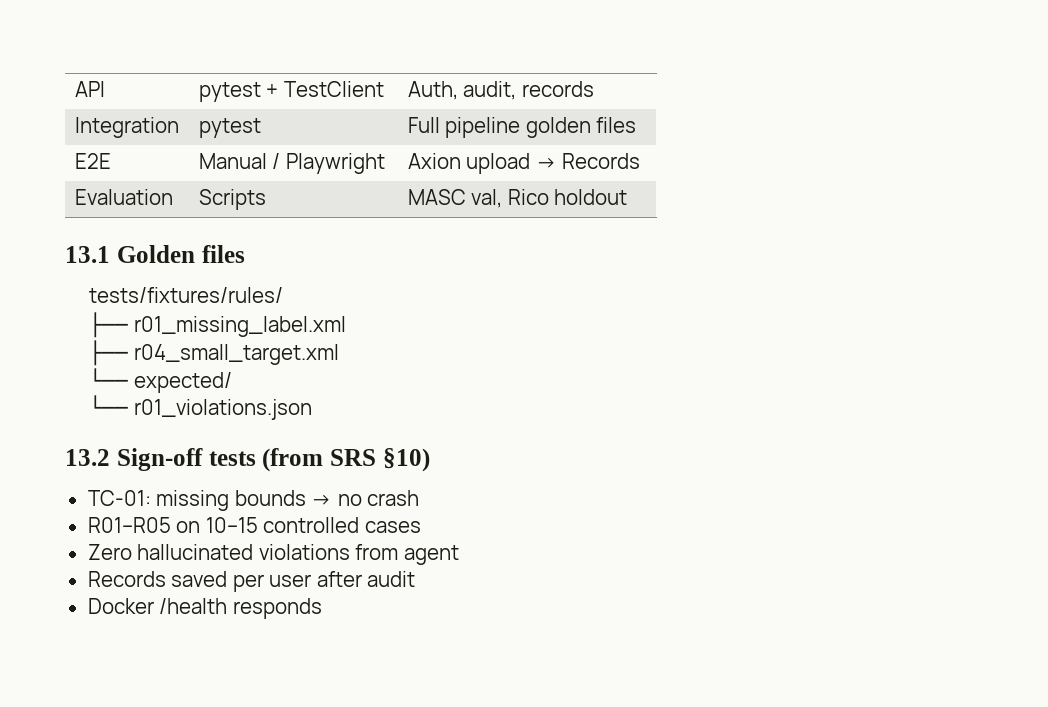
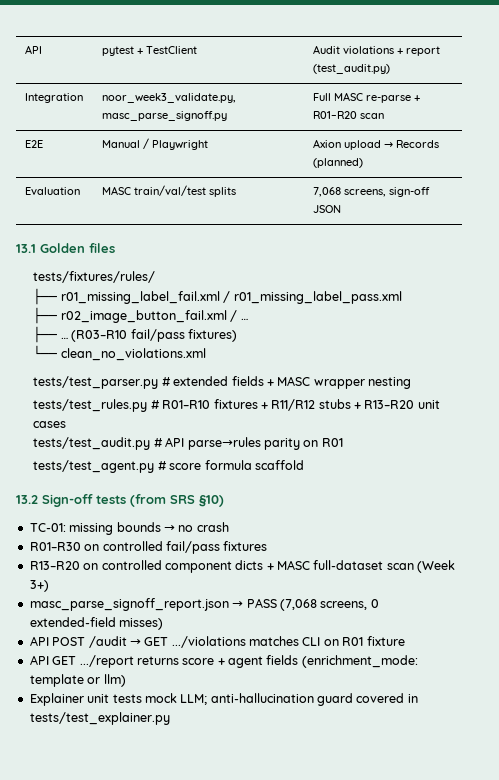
- API | pytest + TestClient | Auth, audit, records
+ API | pytest + TestClient | Audit violations + report (test_audit.py)
- Integration | pytest | Full pipeline golden files
+ Integration | noor_week3_validate.py, masc_parse_signoff.py | Full MASC re-parse + R01–R20 scan
- E2E | Manual / Playwright | Axion upload → Records
+ E2E | Manual / Playwright | Axion upload → Records (planned)
- Evaluation | Scripts | MASC val, Rico holdout
+ Evaluation | MASC train/val/test splits | 7,068 screens, sign-off JSON
- ├── r01_missing_label.xml
- ├── r04_small_target.xml
- └── expected/
- └── r01_violations.json
+ ├── r01_missing_label_fail.xml / r01_missing_label_pass.xml
+ ├── r02_image_button_fail.xml / …
+ ├── … (R03–R10 fail/pass fixtures)
+ └── clean_no_violations.xml
+ tests/test_parser.py # extended fields + MASC wrapper nesting
+ tests/test_rules.py # R01–R10 fixtures + R11/R12 stubs + R13–R20 unit cases
+ tests/test_audit.py # API parse→rules parity on R01
+ tests/test_agent.py # score formula scaffold
- R01–R05 on 10–15 controlled cases
- Zero hallucinated violations from agent
- Records saved per user after audit
- Docker /health responds
+ R01–R30 on controlled fail/pass fixtures
+ R13–R20 on controlled component dicts + MASC full-dataset scan (Week 3+)
+ masc_parse_signoff_report.json → PASS (7,068 screens, 0 extended-field misses)
+ API POST /audit → GET .../violations matches CLI on R01 fixture
+ API GET .../report returns score + agent fields (enrichment_mode: template or llm)
+ Explainer unit tests mock LLM; anti-hallucination guard covered in tests/test_explainer.py

